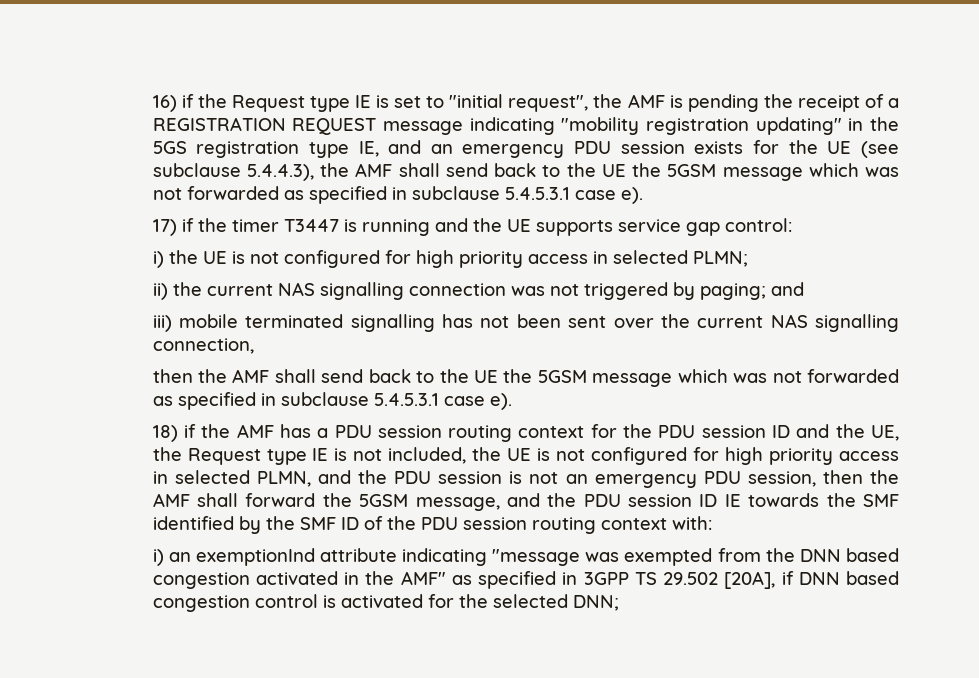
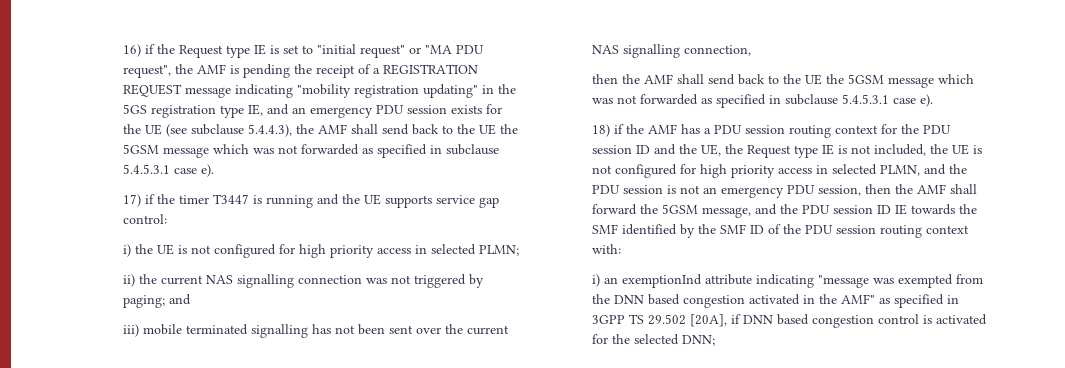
- 16) if the Request type IE is set to "initial request", the AMF is pending the receipt of a REGISTRATION REQUEST message indicating "mobility registration updating" in the 5GS registration type IE, and an emergency PDU session exists for the UE (see subclause 5.4.4.3), the AMF shall send back to the UE the 5GSM message which was not forwarded as specified in subclause 5.4.5.3.1 case e).
+ 16) if the Request type IE is set to "initial request" or "MA PDU request", the AMF is pending the receipt of a REGISTRATION REQUEST message indicating "mobility registration updating" in the 5GS registration type IE, and an emergency PDU session exists for the UE (see subclause 5.4.4.3), the AMF shall send back to the UE the 5GSM message which was not forwarded as specified in subclause 5.4.5.3.1 case e).

